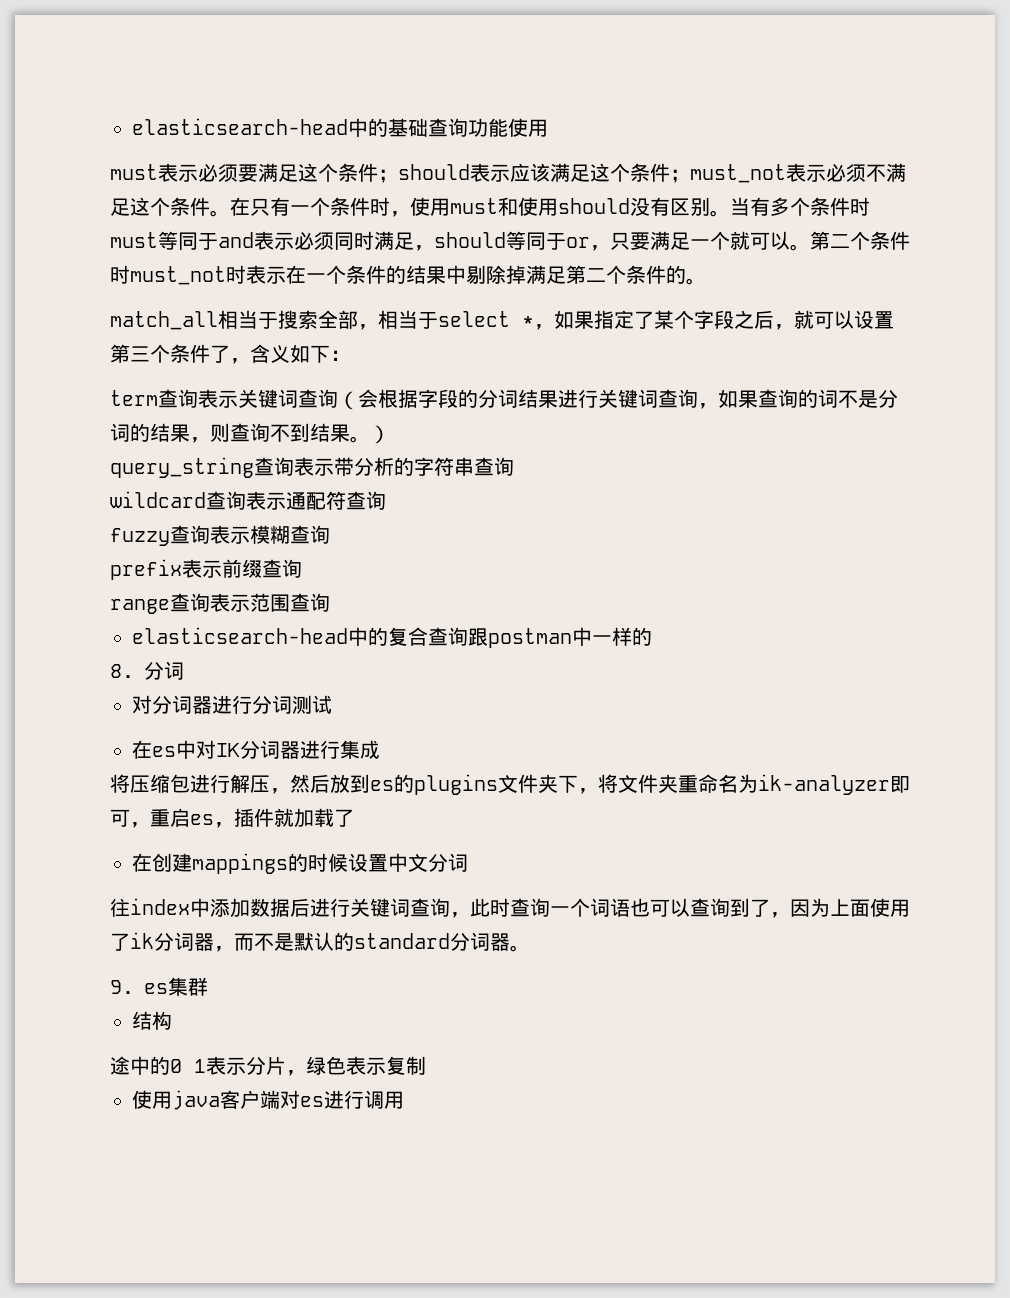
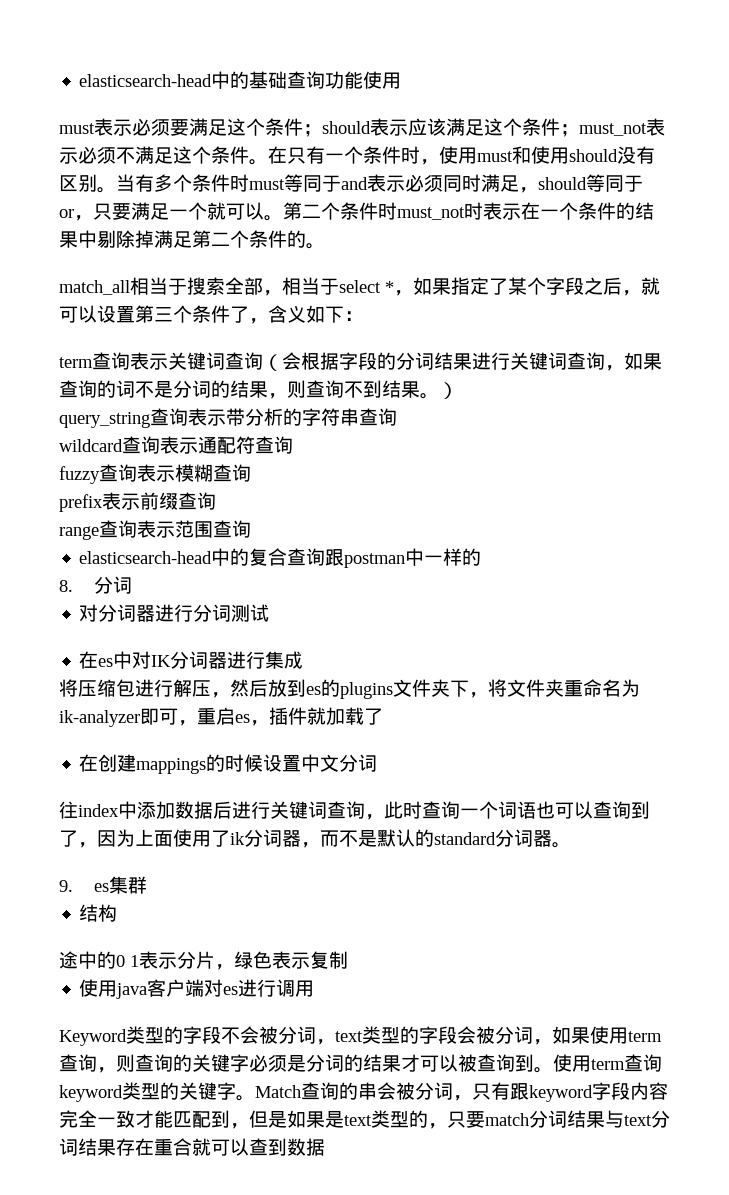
+ Keyword类型的字段不会被分词，text类型的字段会被分词，如果使用term查询，则查询的关键字必须是分词的结果才可以被查询到。使用term查询keyword类型的关键字。Match查询的串会被分词，只有跟keyword字段内容完全一致才能匹配到，但是如果是text类型的，只要match分词结果与text分词结果存在重合就可以查到数据

